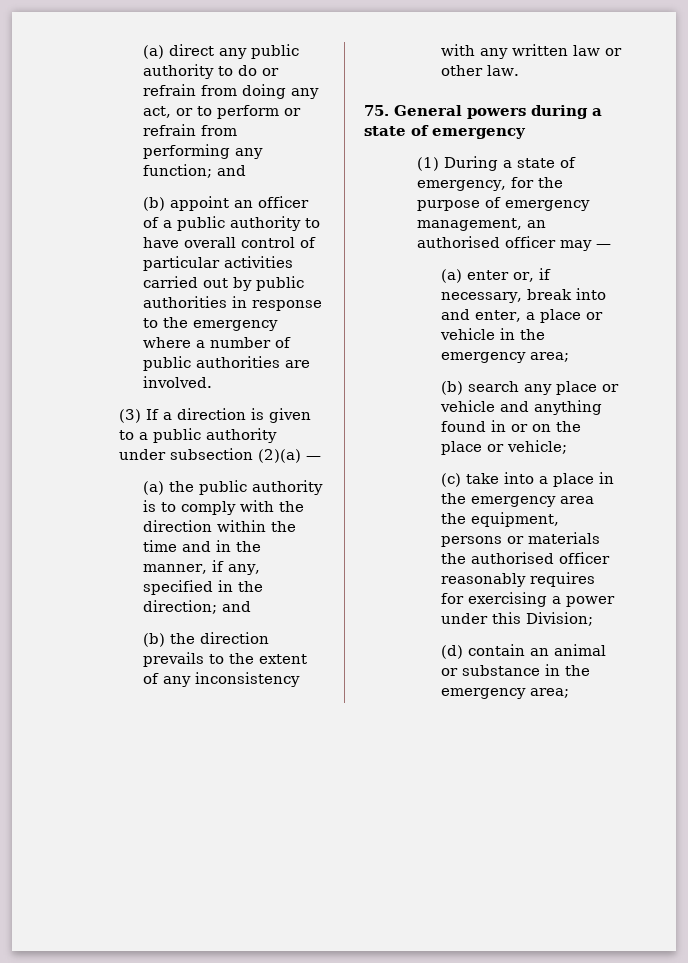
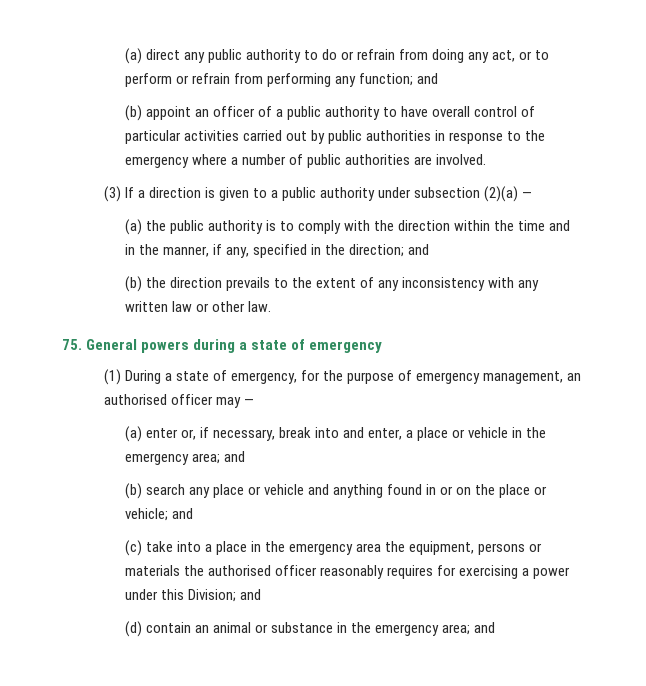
- (a) enter or, if necessary, break into and enter, a place or vehicle in the emergency area;
+ (a) enter or, if necessary, break into and enter, a place or vehicle in the emergency area; and
- (b) search any place or vehicle and anything found in or on the place or vehicle;
+ (b) search any place or vehicle and anything found in or on the place or vehicle; and
- (c) take into a place in the emergency area the equipment, persons or materials the authorised officer reasonably requires for exercising a power under this Division;
+ (c) take into a place in the emergency area the equipment, persons or materials the authorised officer reasonably requires for exercising a power under this Division; and
- (d) contain an animal or substance in the emergency area;
+ (d) contain an animal or substance in the emergency area; and

